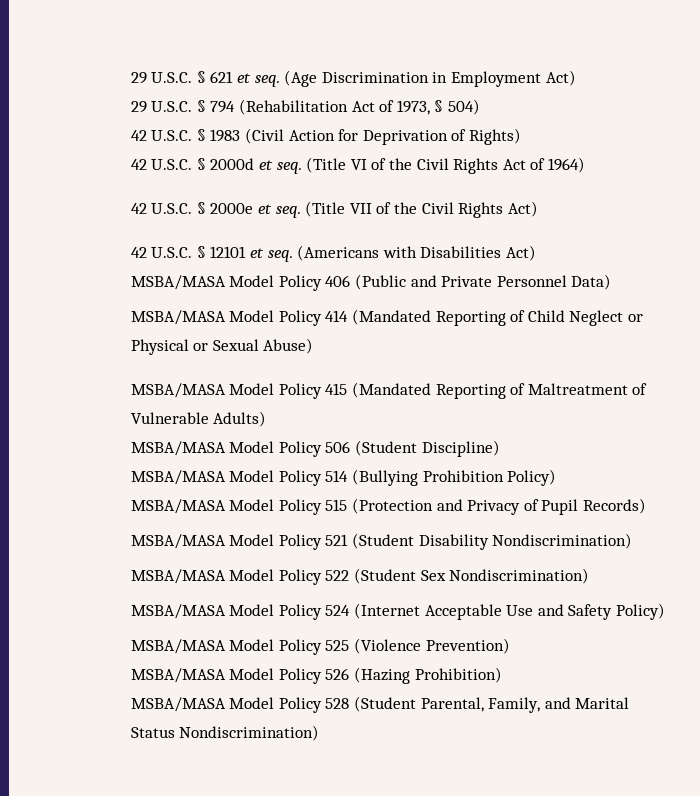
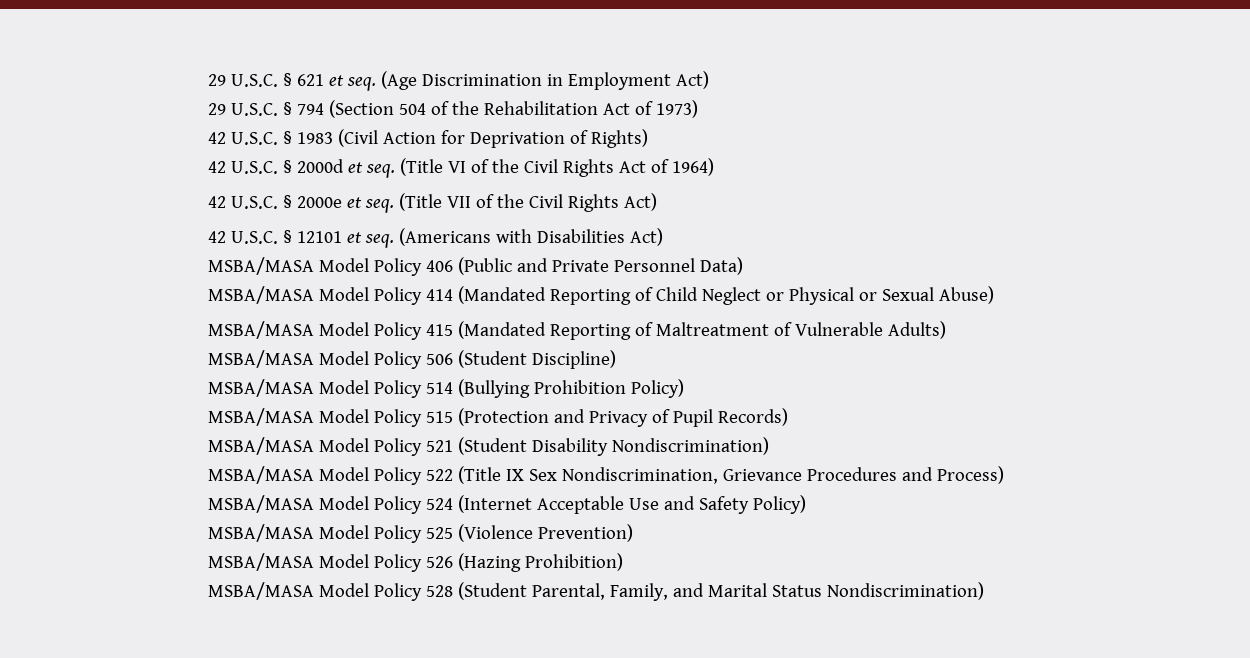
- 29 U.S.C. § 794 (Rehabilitation Act of 1973, § 504)
+ 29 U.S.C. § 794 (Section 504 of the Rehabilitation Act of 1973)
- MSBA/MASA Model Policy 522 (Student Sex Nondiscrimination)
+ MSBA/MASA Model Policy 522 (Title IX Sex Nondiscrimination, Grievance Procedures and Process)

